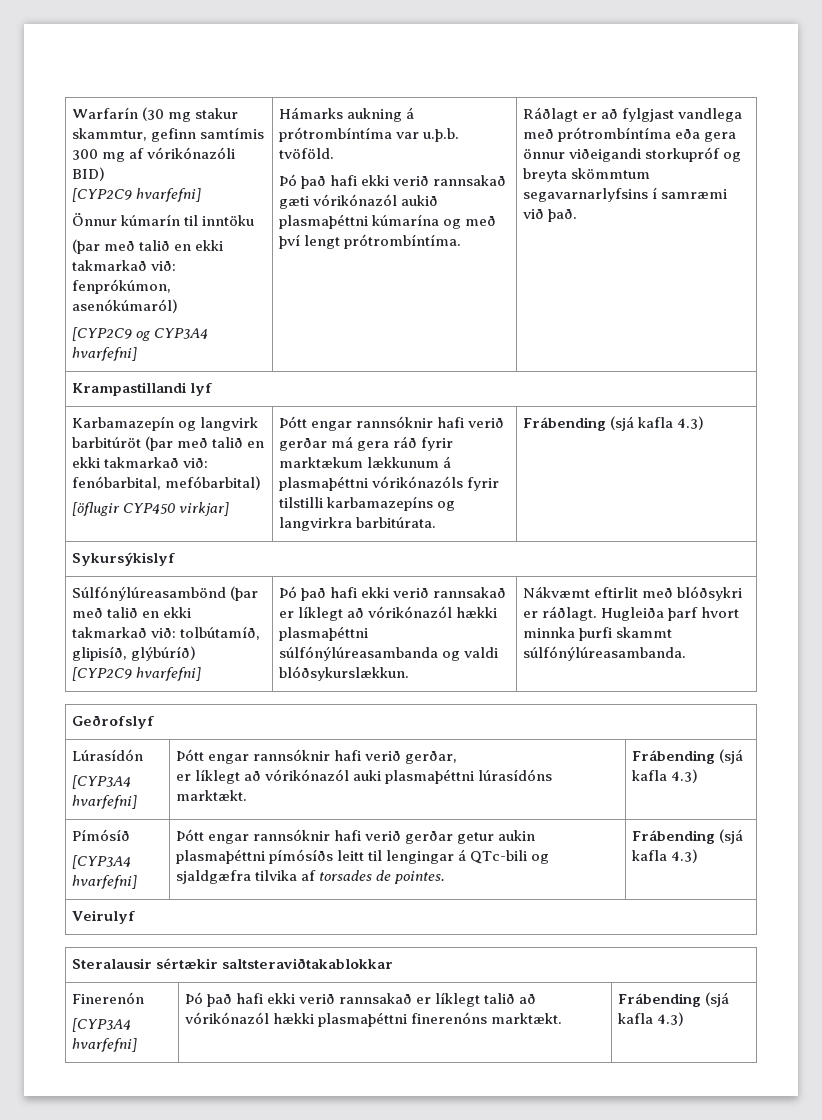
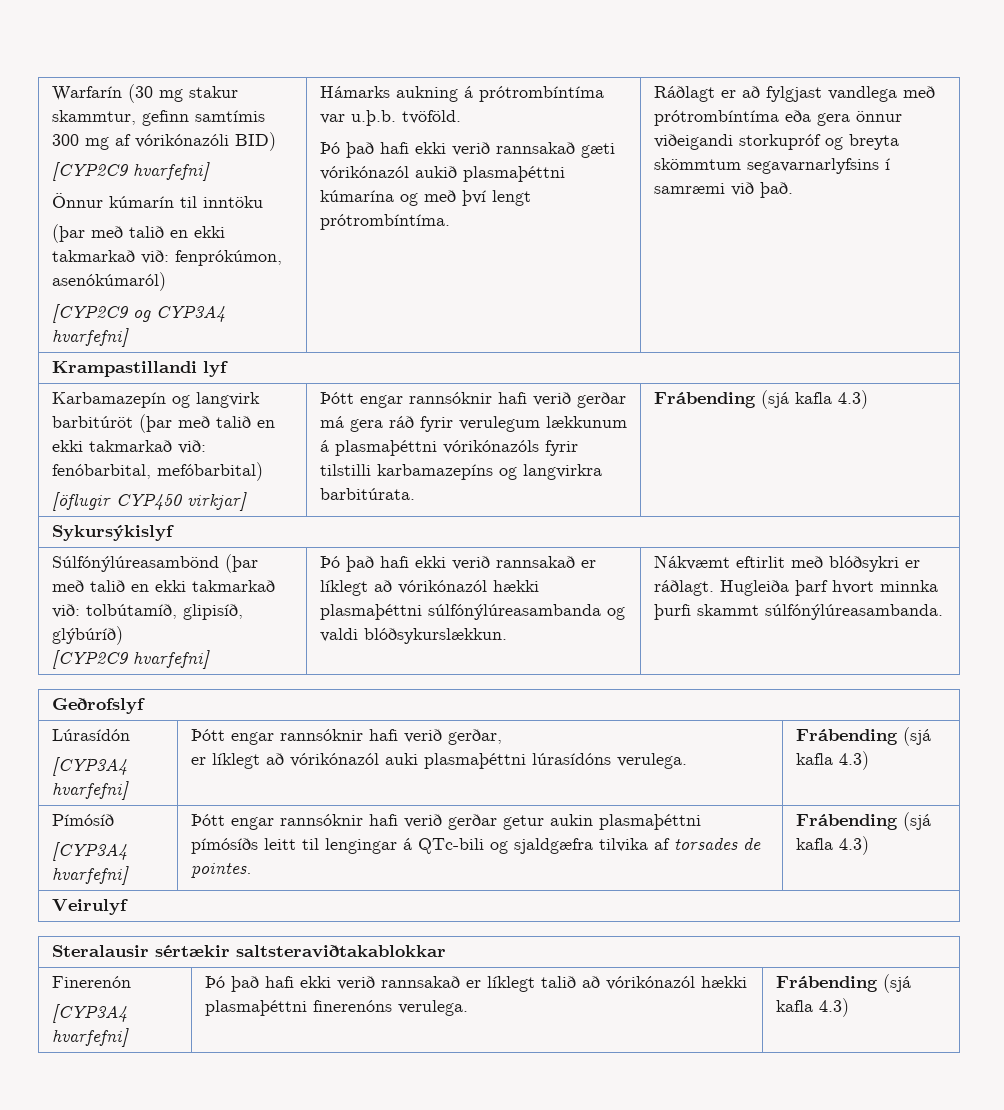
- Þótt engar rannsóknir hafi verið gerðar má gera ráð fyrir marktækum lækkunum á plasmaþéttni vórikónazóls fyrir tilstilli karbamazepíns og langvirkra barbitúrata.
+ Þótt engar rannsóknir hafi verið gerðar má gera ráð fyrir verulegum lækkunum á plasmaþéttni vórikónazóls fyrir tilstilli karbamazepíns og langvirkra barbitúrata.
  Lúrasídón
  [CYP3A4 hvarfefni] | Þótt engar rannsóknir hafi verið gerðar,
- er líklegt að vórikónazól auki plasmaþéttni lúrasídóns marktækt. | Frábending (sjá kafla 4.3)
+ er líklegt að vórikónazól auki plasmaþéttni lúrasídóns verulega. | Frábending (sjá kafla 4.3)
  Finerenón
- [CYP3A4 hvarfefni] | Þó það hafi ekki verið rannsakað er líklegt talið að vórikónazól hækki plasmaþéttni finerenóns marktækt. | Frábending (sjá kafla 4.3)
+ [CYP3A4 hvarfefni] | Þó það hafi ekki verið rannsakað er líklegt talið að vórikónazól hækki plasmaþéttni finerenóns verulega. | Frábending (sjá kafla 4.3)

